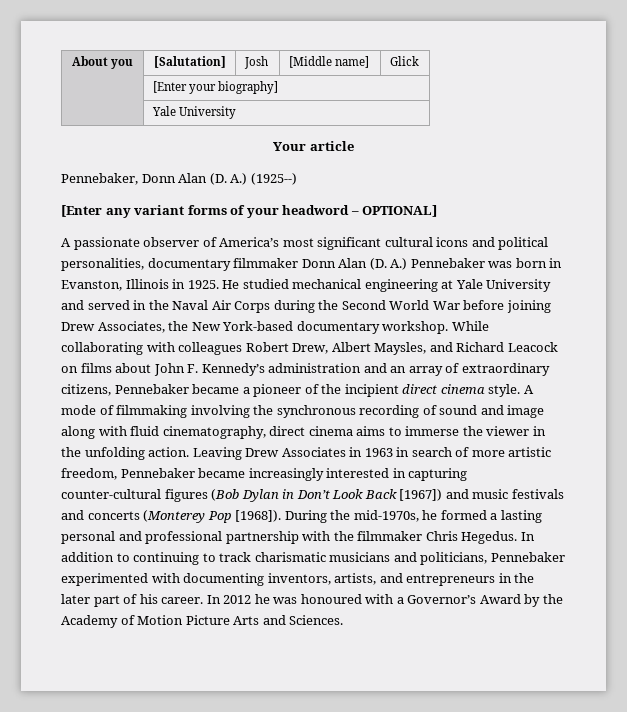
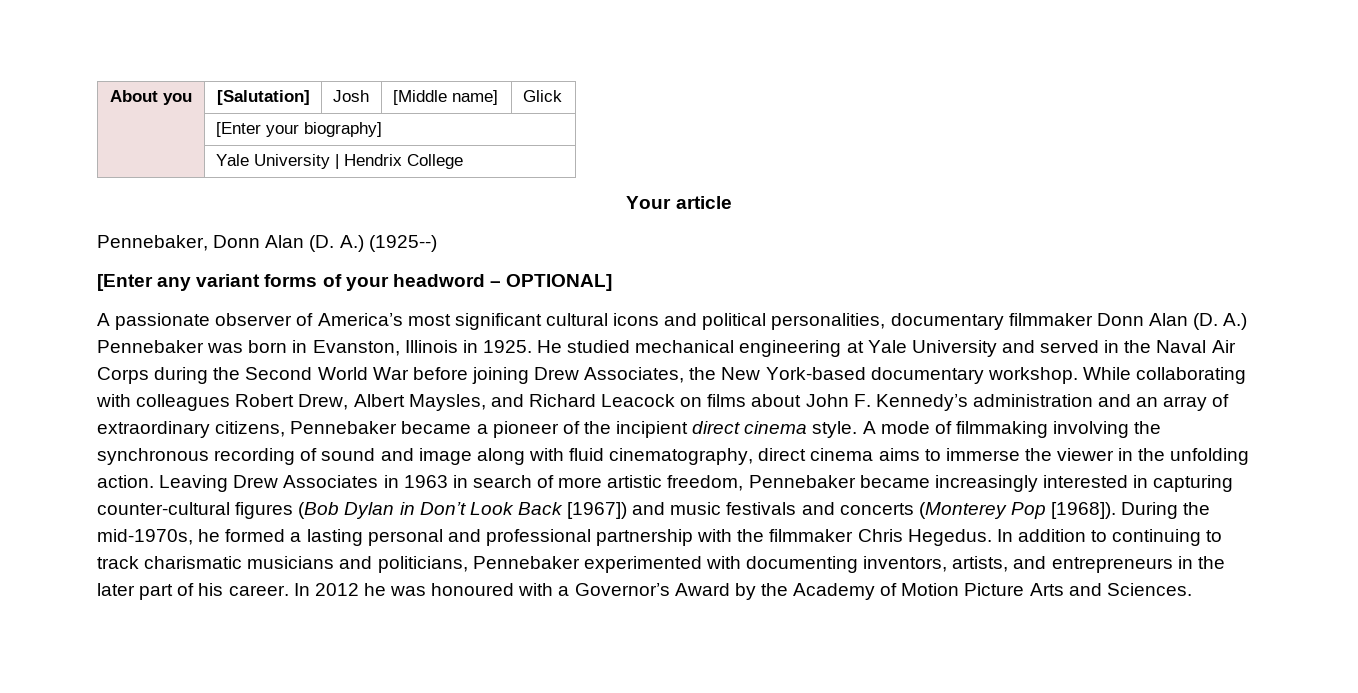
- | Yale University
+ | Yale University | Hendrix College

